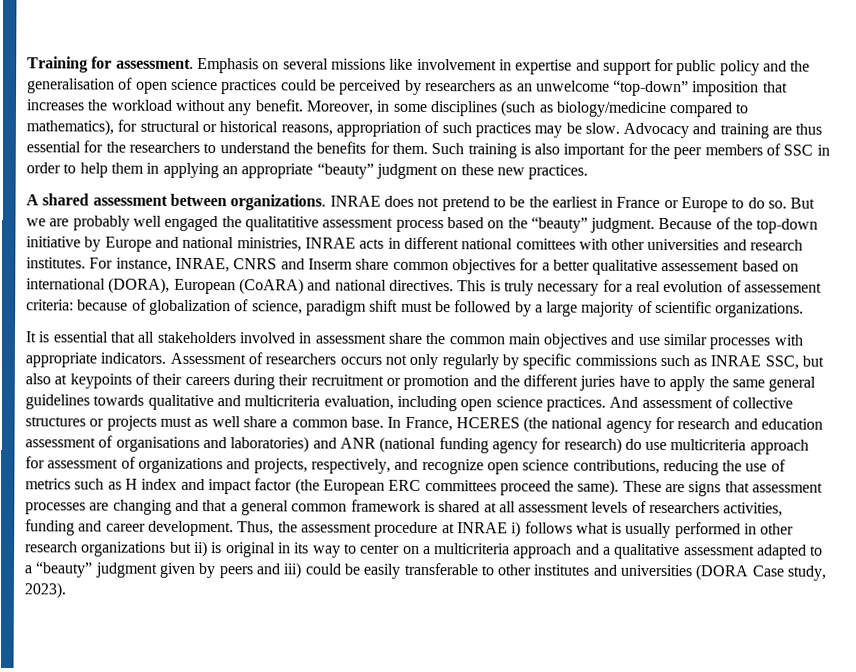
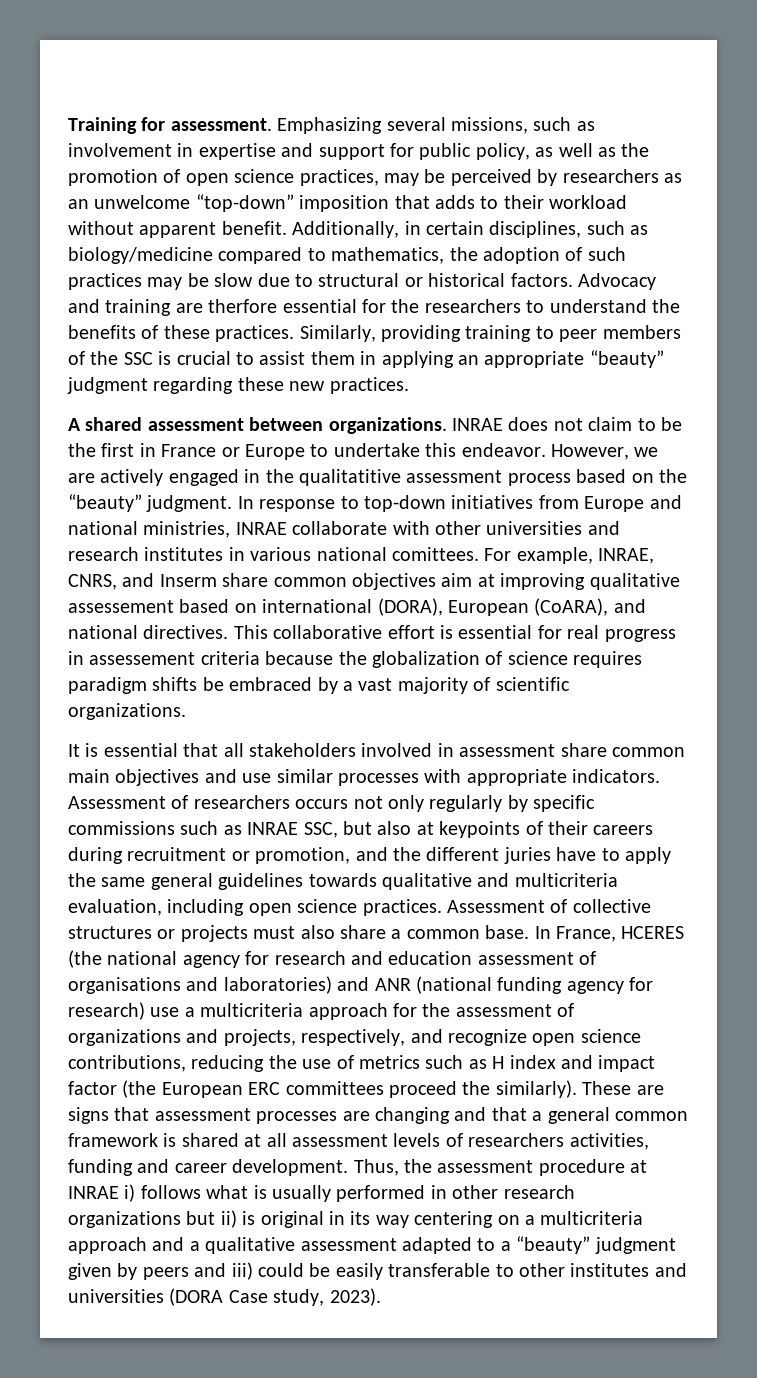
- Emphasis on several missions like involvement in expertise and support for public policy and the generalisation of open science practices could be perceived by researchers as an unwelcome “top-down” imposition that increases the workload without any benefit. Moreover, in some disciplines (such as biology/medicine compared to mathematics), for structural or historical reasons, appropriation of such practices may be slow.
+ Emphasizing several missions, such as involvement in expertise and support for public policy, as well as the promotion of open science practices, may be perceived by researchers as an unwelcome “top-down” imposition that adds to their workload without apparent benefit. Additionally, in certain disciplines, such as biology/medicine compared to mathematics, the adoption of such practices may be slow due to structural or historical factors.
- Advocacy and training are thus essential for the researchers to understand the benefits for them. Such training is also important for the peer members of SSC in order to help them in applying an appropriate “beauty” judgment on these new practices.
+ Advocacy and training are therfore essential for the researchers to understand the benefits of these practices. Similarly, providing training to peer members of the SSC is crucial to assist them in applying an appropriate “beauty” judgment regarding these new practices.
- INRAE does not pretend to be the earliest in France or Europe to do so. But we are probably well engaged the qualitatitive assessment process based on the “beauty” judgment.
+ INRAE does not claim to be the first in France or Europe to undertake this endeavor. However, we are actively engaged in the qualitatitive assessment process based on the “beauty” judgment.
- Because of the top-down initiative by Europe and national ministries, INRAE acts in different national comittees with other universities and research institutes. For instance, INRAE, CNRS and Inserm share common objectives for a better qualitative assessement based on international (DORA), European (CoARA) and national directives.
+ In response to top-down initiatives from Europe and national ministries, INRAE collaborate with other universities and research institutes in various national comittees. For example, INRAE, CNRS, and Inserm share common objectives aim at improving qualitative assessement based on international (DORA), European (CoARA), and national directives.
- This is truly necessary for a real evolution of assessement criteria: because of globalization of science, paradigm shift must be followed by a large majority of scientific organizations.
+ This collaborative effort is essential for real progress in assessement criteria because the globalization of science requires paradigm shifts be embraced by a vast majority of scientific organizations.
- It is essential that all stakeholders involved in assessment share the common main objectives and use similar processes with appropriate indicators.
+ It is essential that all stakeholders involved in assessment share common main objectives and use similar processes with appropriate indicators.
- Assessment of researchers occurs not only regularly by specific commissions such as INRAE SSC, but also at keypoints of their careers during their recruitment or promotion and the different juries have to apply the same general guidelines towards qualitative and multicriteria evaluation, including open science practices.
+ Assessment of researchers occurs not only regularly by specific commissions such as INRAE SSC, but also at keypoints of their careers during recruitment or promotion, and the different juries have to apply the same general guidelines towards qualitative and multicriteria evaluation, including open science practices.
- And assessment of collective structures or projects must as well share a common base.
+ Assessment of collective structures or projects must also share a common base.
- In France, HCERES (the national agency for research and education assessment of organisations and laboratories) and ANR (national funding agency for research) do use multicriteria approach for assessment of organizations and projects, respectively, and recognize open science contributions, reducing the use of metrics such as H index and impact factor (the European ERC committees proceed the same).
+ In France, HCERES (the national agency for research and education assessment of organisations and laboratories) and ANR (national funding agency for research) use a multicriteria approach for the assessment of organizations and projects, respectively, and recognize open science contributions, reducing the use of metrics such as H index and impact factor (the European ERC committees proceed the similarly).
- Thus, the assessment procedure at INRAE i) follows what is usually performed in other research organizations but ii) is original in its way to center on a multicriteria approach and a qualitative assessment adapted to a “beauty” judgment given by peers and iii) could be easily transferable to other institutes and universities (DORA Case study, 2023).
+ Thus, the assessment procedure at INRAE i) follows what is usually performed in other research organizations but ii) is original in its way centering on a multicriteria approach and a qualitative assessment adapted to a “beauty” judgment given by peers and iii) could be easily transferable to other institutes and universities (DORA Case study, 2023).

